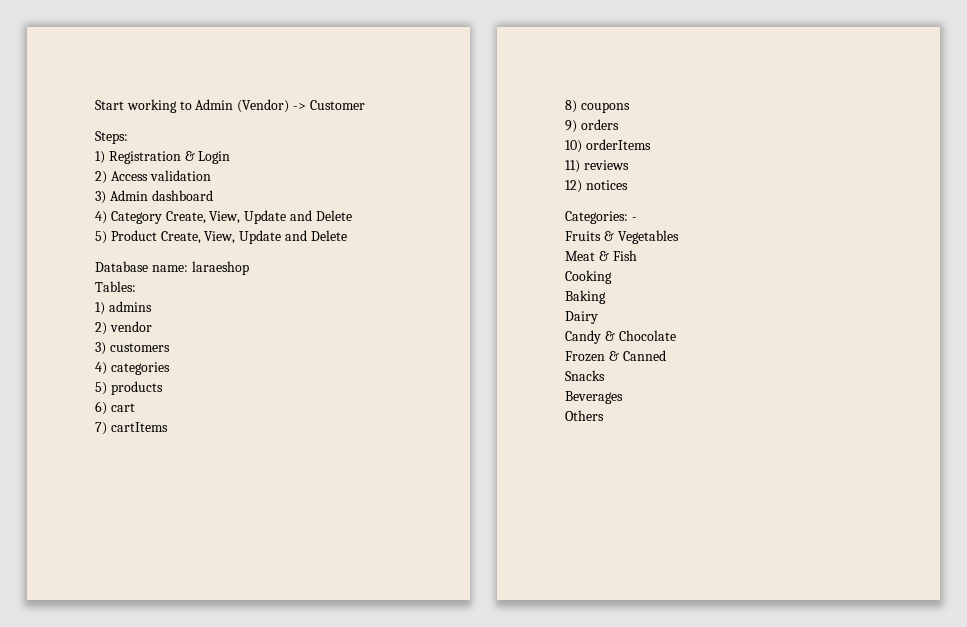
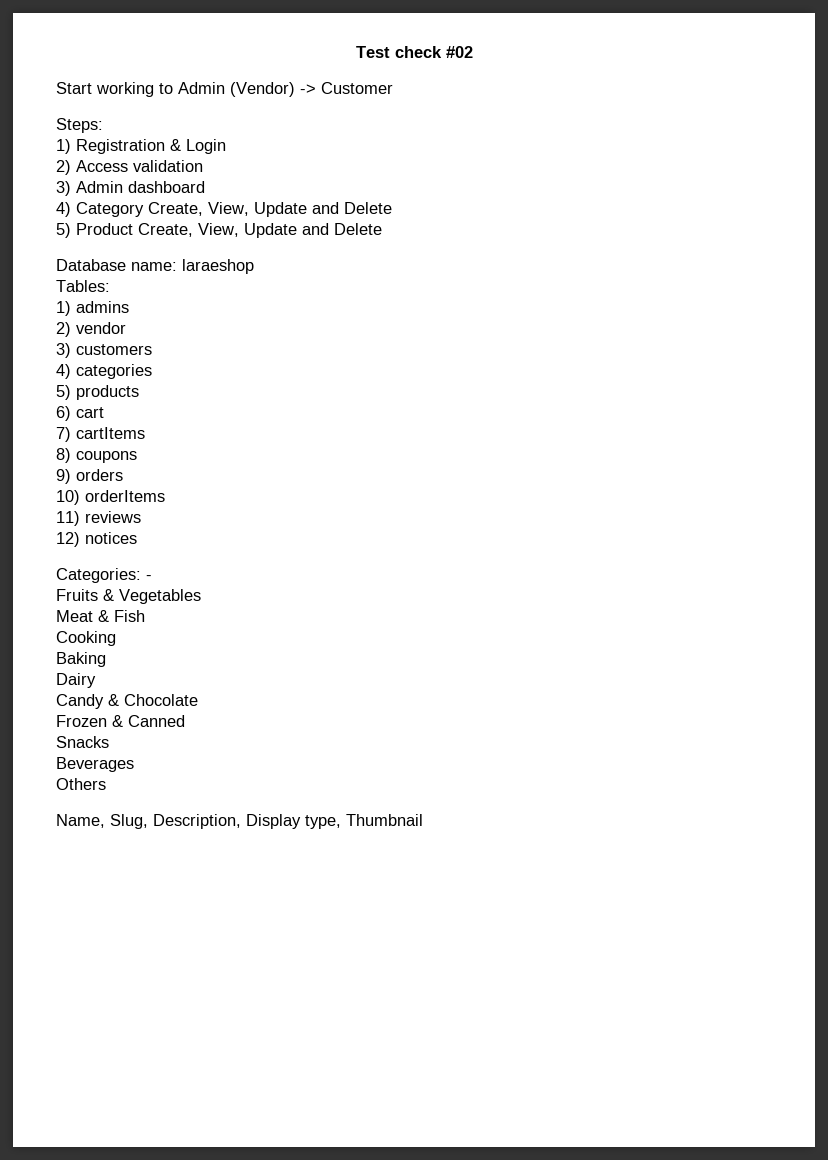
+ Test check #02
+ Name, Slug, Description, Display type, Thumbnail

